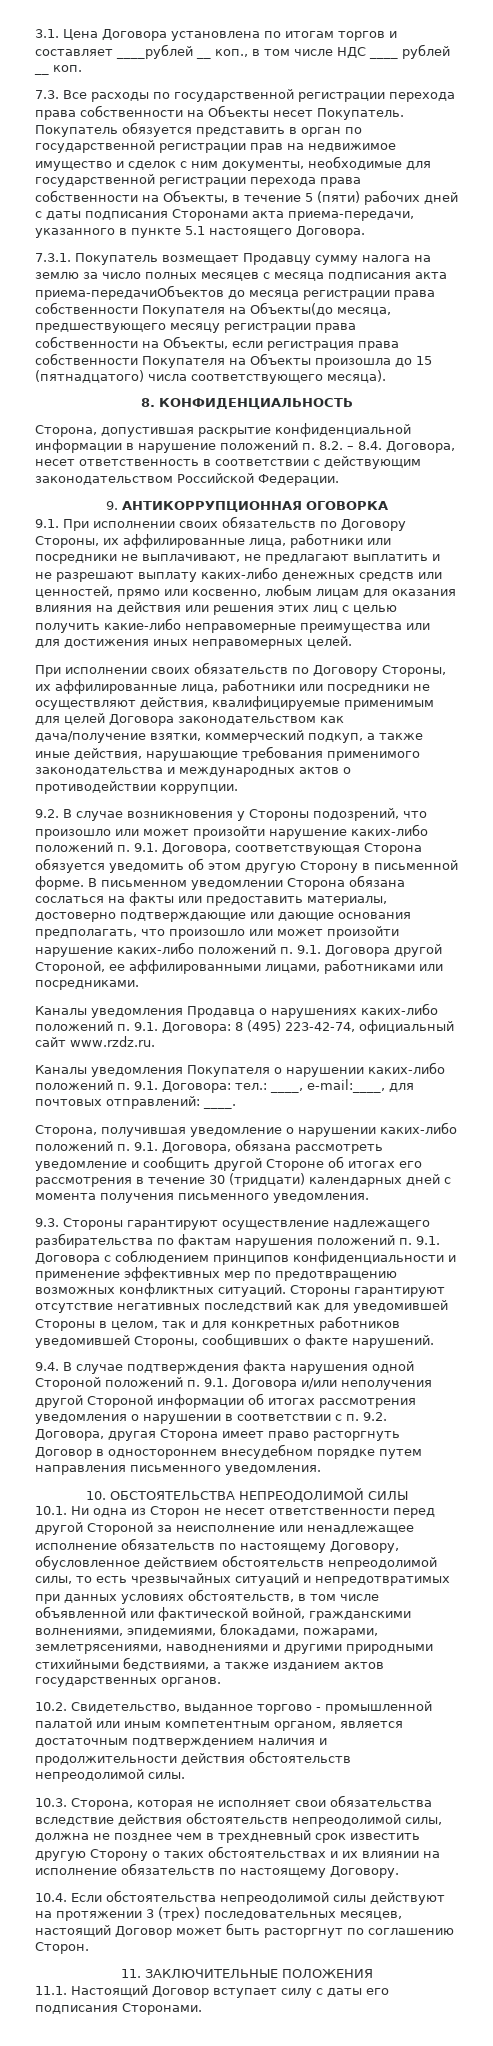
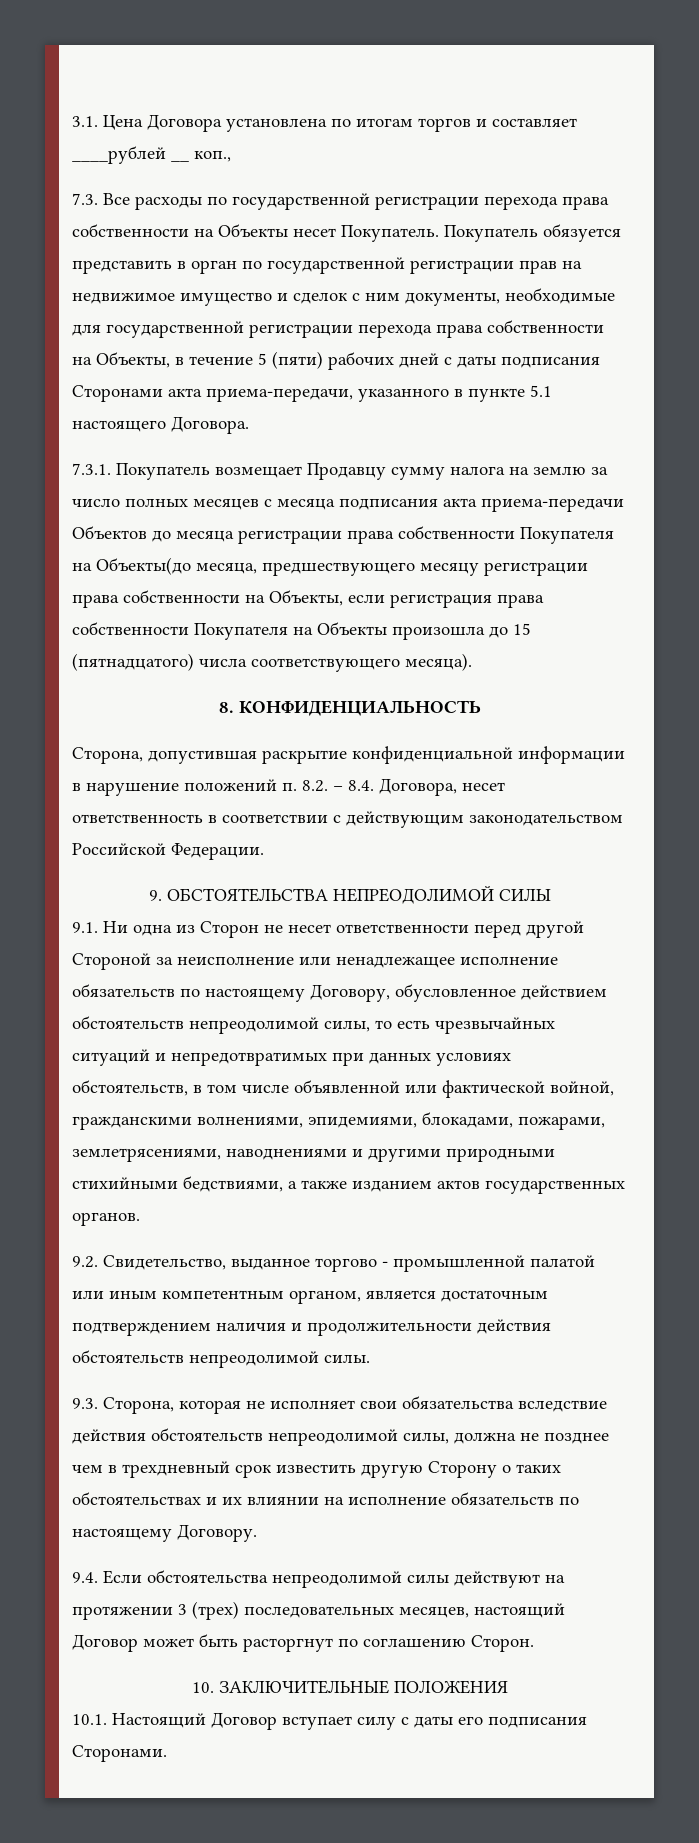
- 3.1. Цена Договора установлена по итогам торгов и составляет ____рублей __ коп., в том числе НДС ____ рублей __ коп.
+ 3.1. Цена Договора установлена по итогам торгов и составляет ____рублей __ коп.,
- 7.3.1. Покупатель возмещает Продавцу сумму налога на землю за число полных месяцев с месяца подписания акта приема-передачиОбъектов до месяца регистрации права собственности Покупателя на Объекты(до месяца, предшествующего месяцу регистрации права собственности на Объекты, если регистрация права собственности Покупателя на Объекты произошла до 15 (пятнадцатого) числа соответствующего месяца).
+ 7.3.1. Покупатель возмещает Продавцу сумму налога на землю за число полных месяцев с месяца подписания акта приема-передачи Объектов до месяца регистрации права собственности Покупателя на Объекты(до месяца, предшествующего месяцу регистрации права собственности на Объекты, если регистрация права собственности Покупателя на Объекты произошла до 15 (пятнадцатого) числа соответствующего месяца).
- 9. АНТИКОРРУПЦИОННАЯ ОГОВОРКА
- 9.1. При исполнении своих обязательств по Договору Стороны, их аффилированные лица, работники или посредники не выплачивают, не предлагают выплатить и не разрешают выплату каких-либо денежных средств или ценностей, прямо или косвенно, любым лицам для оказания влияния на действия или решения этих лиц с целью получить какие-либо неправомерные преимущества или для достижения иных неправомерных целей.
- При исполнении своих обязательств по Договору Стороны, их аффилированные лица, работники или посредники не осуществляют действия, квалифицируемые применимым для целей Договора законодательством как дача/получение взятки, коммерческий подкуп, а также иные действия, нарушающие требования применимого законодательства и международных актов о противодействии коррупции.
- 9.2. В случае возникновения у Стороны подозрений, что произошло или может произойти нарушение каких-либо положений п. 9.1. Договора, соответствующая Сторона обязуется уведомить об этом другую Сторону в письменной форме. В письменном уведомлении Сторона обязана сослаться на факты или предоставить материалы, достоверно подтверждающие или дающие основания предполагать, что произошло или может произойти нарушение каких-либо положений п. 9.1. Договора другой Стороной, ее аффилированными лицами, работниками или посредниками.
- Каналы уведомления Продавца о нарушениях каких-либо положений п. 9.1. Договора: 8 (495) 223-42-74, официальный сайт www.rzdz.ru.
- Каналы уведомления Покупателя о нарушении каких-либо положений п. 9.1. Договора: тел.: ____, e-mail:____, для почтовых отправлений: ____.
- Сторона, получившая уведомление о нарушении каких-либо положений п. 9.1. Договора, обязана рассмотреть уведомление и сообщить другой Стороне об итогах его рассмотрения в течение 30 (тридцати) календарных дней с момента получения письменного уведомления.
- 9.3. Стороны гарантируют осуществление надлежащего разбирательства по фактам нарушения положений п. 9.1. Договора с соблюдением принципов конфиденциальности и применение эффективных мер по предотвращению возможных конфликтных ситуаций. Стороны гарантируют отсутствие негативных последствий как для уведомившей Стороны в целом, так и для конкретных работников уведомившей Стороны, сообщивших о факте нарушений.
- 9.4. В случае подтверждения факта нарушения одной Стороной положений п. 9.1. Договора и/или неполучения другой Стороной информации об итогах рассмотрения уведомления о нарушении в соответствии с п. 9.2. Договора, другая Сторона имеет право расторгнуть Договор в одностороннем внесудебном порядке путем направления письменного уведомления.
- 10. ОБСТОЯТЕЛЬСТВА НЕПРЕОДОЛИМОЙ СИЛЫ
+ 9. ОБСТОЯТЕЛЬСТВА НЕПРЕОДОЛИМОЙ СИЛЫ
- 10.1. Ни одна из Сторон не несет ответственности перед другой Стороной за неисполнение или ненадлежащее исполнение обязательств по настоящему Договору, обусловленное действием обстоятельств непреодолимой силы, то есть чрезвычайных ситуаций и непредотвратимых при данных условиях обстоятельств, в том числе объявленной или фактической войной, гражданскими волнениями, эпидемиями, блокадами, пожарами, землетрясениями, наводнениями и другими природными стихийными бедствиями, а также изданием актов государственных органов.
+ 9.1. Ни одна из Сторон не несет ответственности перед другой Стороной за неисполнение или ненадлежащее исполнение обязательств по настоящему Договору, обусловленное действием обстоятельств непреодолимой силы, то есть чрезвычайных ситуаций и непредотвратимых при данных условиях обстоятельств, в том числе объявленной или фактической войной, гражданскими волнениями, эпидемиями, блокадами, пожарами, землетрясениями, наводнениями и другими природными стихийными бедствиями, а также изданием актов государственных органов.
- 10.2. Свидетельство, выданное торгово - промышленной палатой или иным компетентным органом, является достаточным подтверждением наличия и продолжительности действия обстоятельств непреодолимой силы.
+ 9.2. Свидетельство, выданное торгово - промышленной палатой или иным компетентным органом, является достаточным подтверждением наличия и продолжительности действия обстоятельств непреодолимой силы.
- 10.3. Сторона, которая не исполняет свои обязательства вследствие действия обстоятельств непреодолимой силы, должна не позднее чем в трехдневный срок известить другую Сторону о таких обстоятельствах и их влиянии на исполнение обязательств по настоящему Договору.
+ 9.3. Сторона, которая не исполняет свои обязательства вследствие действия обстоятельств непреодолимой силы, должна не позднее чем в трехдневный срок известить другую Сторону о таких обстоятельствах и их влиянии на исполнение обязательств по настоящему Договору.
- 10.4. Если обстоятельства непреодолимой силы действуют на протяжении 3 (трех) последовательных месяцев, настоящий Договор может быть расторгнут по соглашению Сторон.
+ 9.4. Если обстоятельства непреодолимой силы действуют на протяжении 3 (трех) последовательных месяцев, настоящий Договор может быть расторгнут по соглашению Сторон.
- 11. ЗАКЛЮЧИТЕЛЬНЫЕ ПОЛОЖЕНИЯ
+ 10. ЗАКЛЮЧИТЕЛЬНЫЕ ПОЛОЖЕНИЯ
- 11.1. Настоящий Договор вступает силу с даты его подписания Сторонами.
+ 10.1. Настоящий Договор вступает силу с даты его подписания Сторонами.

